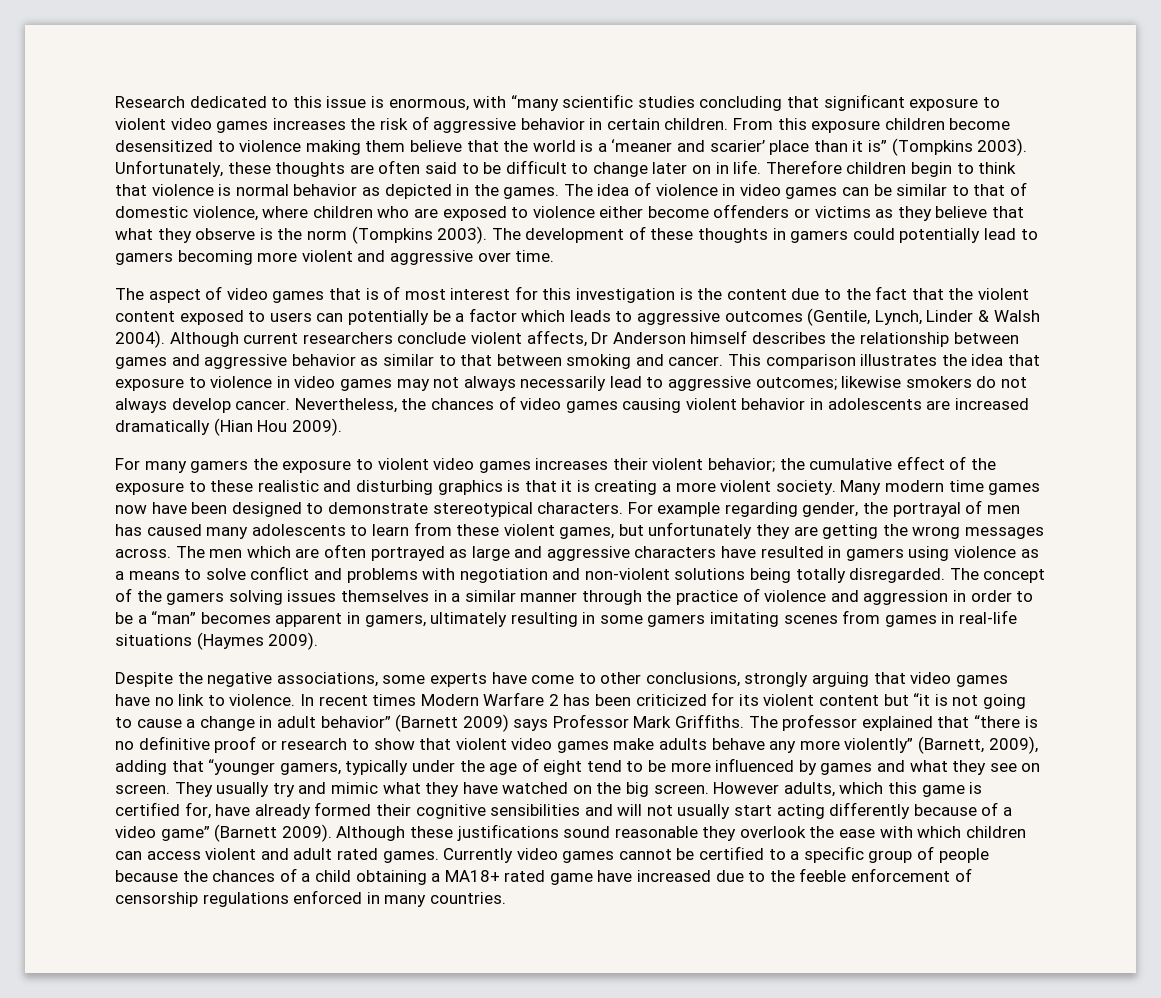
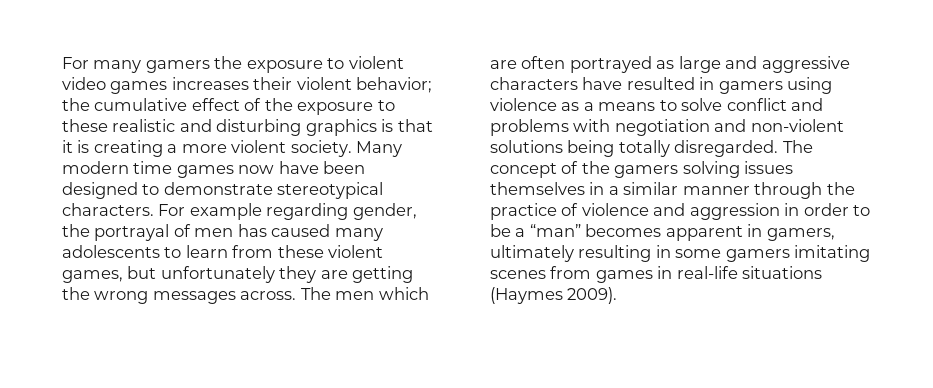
- Research dedicated to this issue is enormous, with “many scientific studies concluding that significant exposure to violent video games increases the risk of aggressive behavior in certain children. From this exposure children become desensitized to violence making them believe that the world is a ‘meaner and scarier’ place than it is” (Tompkins 2003). Unfortunately, these thoughts are often said to be difficult to change later on in life. Therefore children begin to think that violence is normal behavior as depicted in the games. The idea of violence in video games can be similar to that of domestic violence, where children who are exposed to violence either become offenders or victims as they believe that what they observe is the norm (Tompkins 2003). The development of these thoughts in gamers could potentially lead to gamers becoming more violent and aggressive over time.
- The aspect of video games that is of most interest for this investigation is the content due to the fact that the violent content exposed to users can potentially be a factor which leads to aggressive outcomes (Gentile, Lynch, Linder & Walsh 2004). Although current researchers conclude violent affects, Dr Anderson himself describes the relationship between games and aggressive behavior as similar to that between smoking and cancer. This comparison illustrates the idea that exposure to violence in video games may not always necessarily lead to aggressive outcomes; likewise smokers do not always develop cancer. Nevertheless, the chances of video games causing violent behavior in adolescents are increased dramatically (Hian Hou 2009).
- Despite the negative associations, some experts have come to other conclusions, strongly arguing that video games have no link to violence. In recent times Modern Warfare 2 has been criticized for its violent content but “it is not going to cause a change in adult behavior” (Barnett 2009) says Professor Mark Griffiths. The professor explained that “there is no definitive proof or research to show that violent video games make adults behave any more violently” (Barnett, 2009), adding that “younger gamers, typically under the age of eight tend to be more influenced by games and what they see on screen. They usually try and mimic what they have watched on the big screen. However adults, which this game is certified for, have already formed their cognitive sensibilities and will not usually start acting differently because of a video game” (Barnett 2009). Although these justifications sound reasonable they overlook the ease with which children can access violent and adult rated games. Currently video games cannot be certified to a specific group of people because the chances of a child obtaining a MA18+ rated game have increased due to the feeble enforcement of censorship regulations enforced in many countries.

